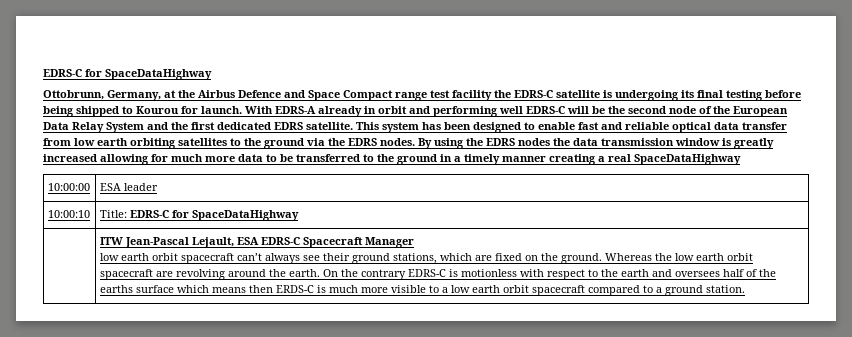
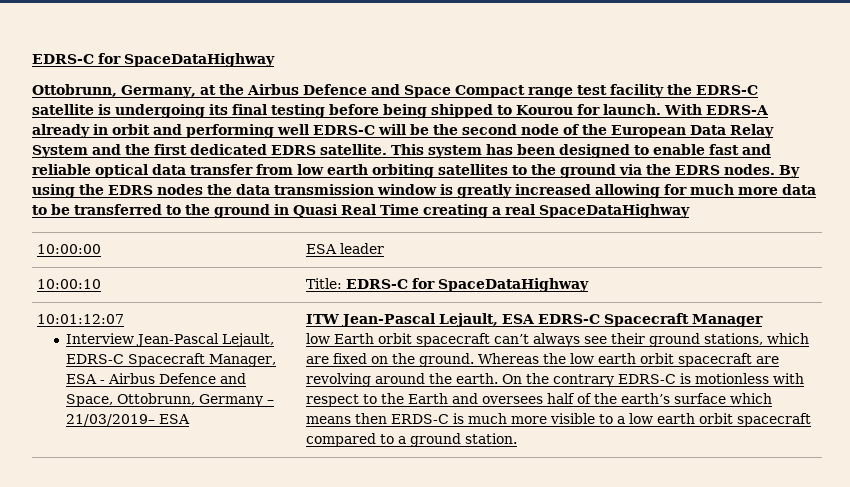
- By using the EDRS nodes the data transmission window is greatly increased allowing for much more data to be transferred to the ground in a timely manner creating a real SpaceDataHighway
+ By using the EDRS nodes the data transmission window is greatly increased allowing for much more data to be transferred to the ground in Quasi Real Time creating a real SpaceDataHighway
+ 10:01:12:07
+ Interview Jean-Pascal Lejault, EDRS-C Spacecraft Manager, ESA - Airbus Defence and Space, Ottobrunn, Germany – 21/03/2019– ESA
- low earth orbit spacecraft can’t always see their ground stations, which are fixed on the ground.
+ low Earth orbit spacecraft can’t always see their ground stations, which are fixed on the ground.
- On the contrary EDRS-C is motionless with respect to the earth and oversees half of the earths surface which means then ERDS-C is much more visible to a low earth orbit spacecraft compared to a ground station.
+ On the contrary EDRS-C is motionless with respect to the Earth and oversees half of the earth’s surface which means then ERDS-C is much more visible to a low earth orbit spacecraft compared to a ground station.

